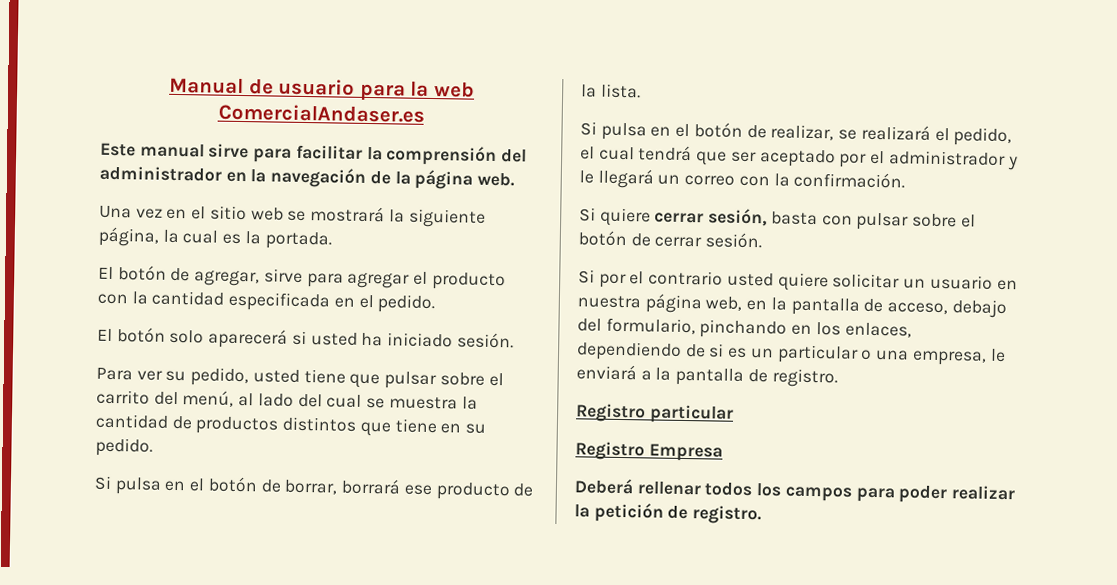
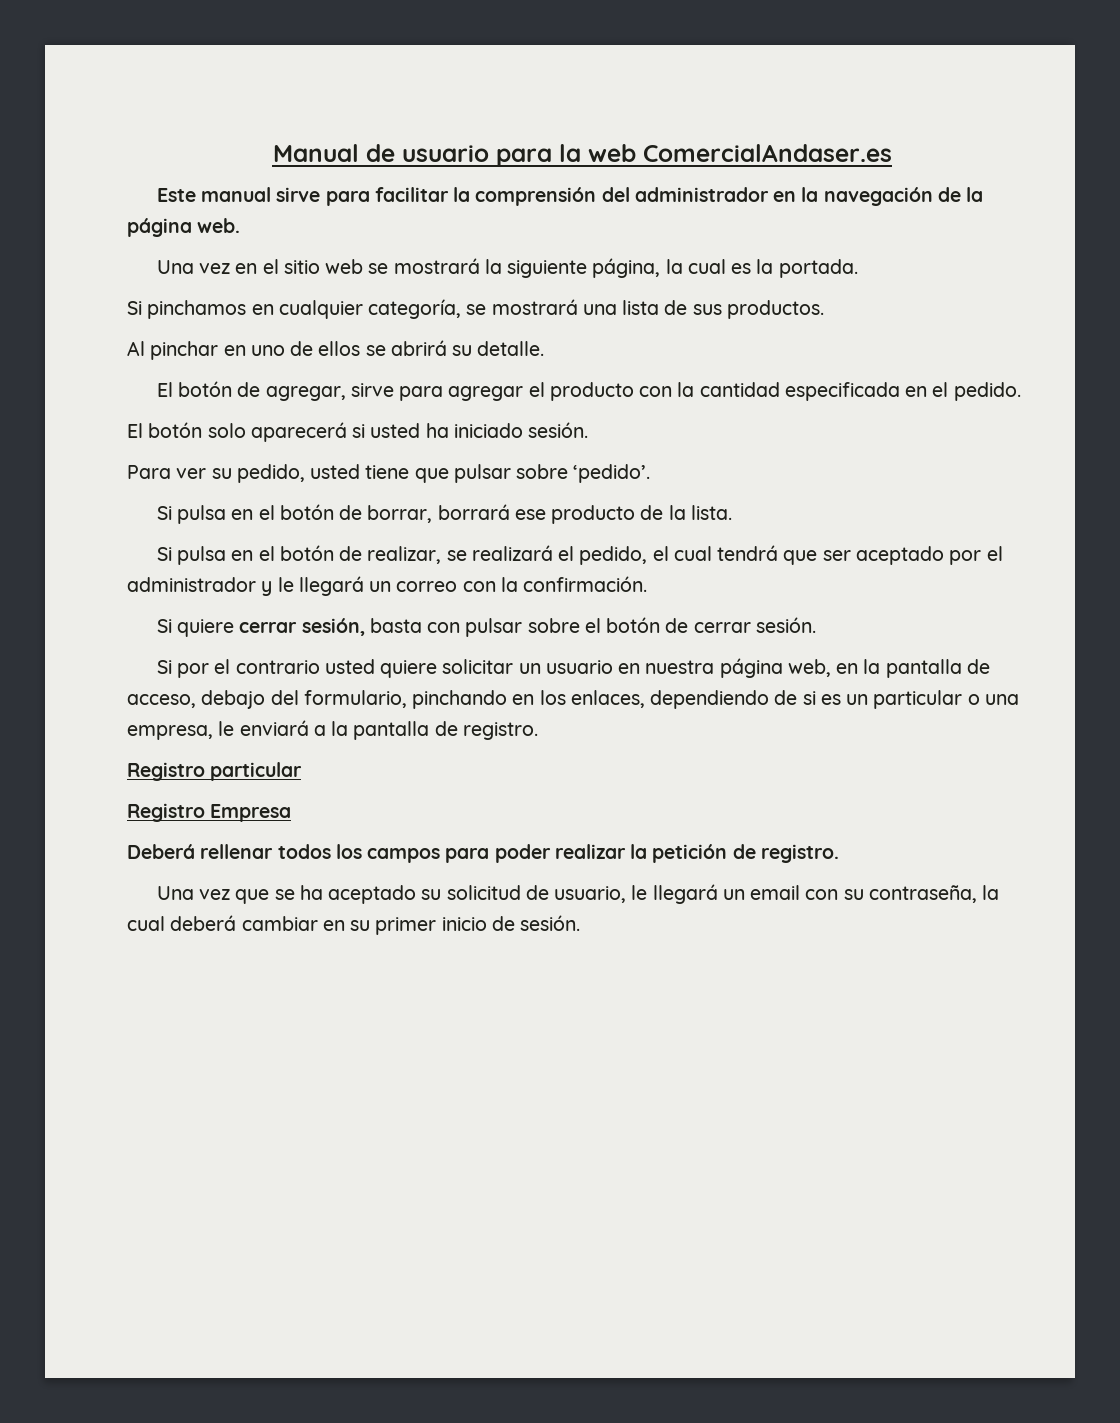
+ Si pinchamos en cualquier categoría, se mostrará una lista de sus productos.
+ Al pinchar en uno de ellos se abrirá su detalle.
- Para ver su pedido, usted tiene que pulsar sobre el carrito del menú, al lado del cual se muestra la cantidad de productos distintos que tiene en su pedido.
+ Para ver su pedido, usted tiene que pulsar sobre ‘pedido’.
+ Una vez que se ha aceptado su solicitud de usuario, le llegará un email con su contraseña, la cual deberá cambiar en su primer inicio de sesión.

